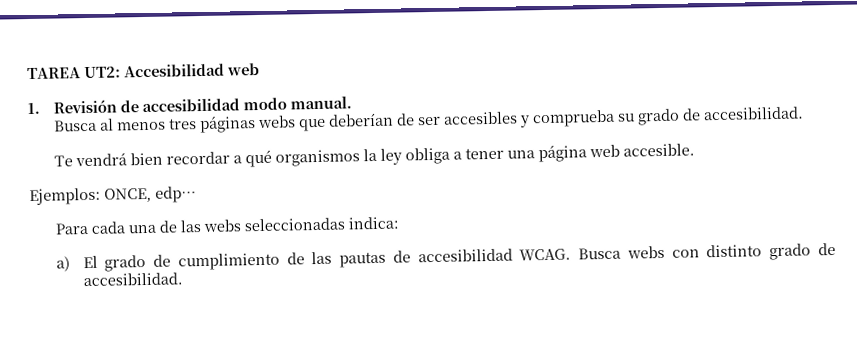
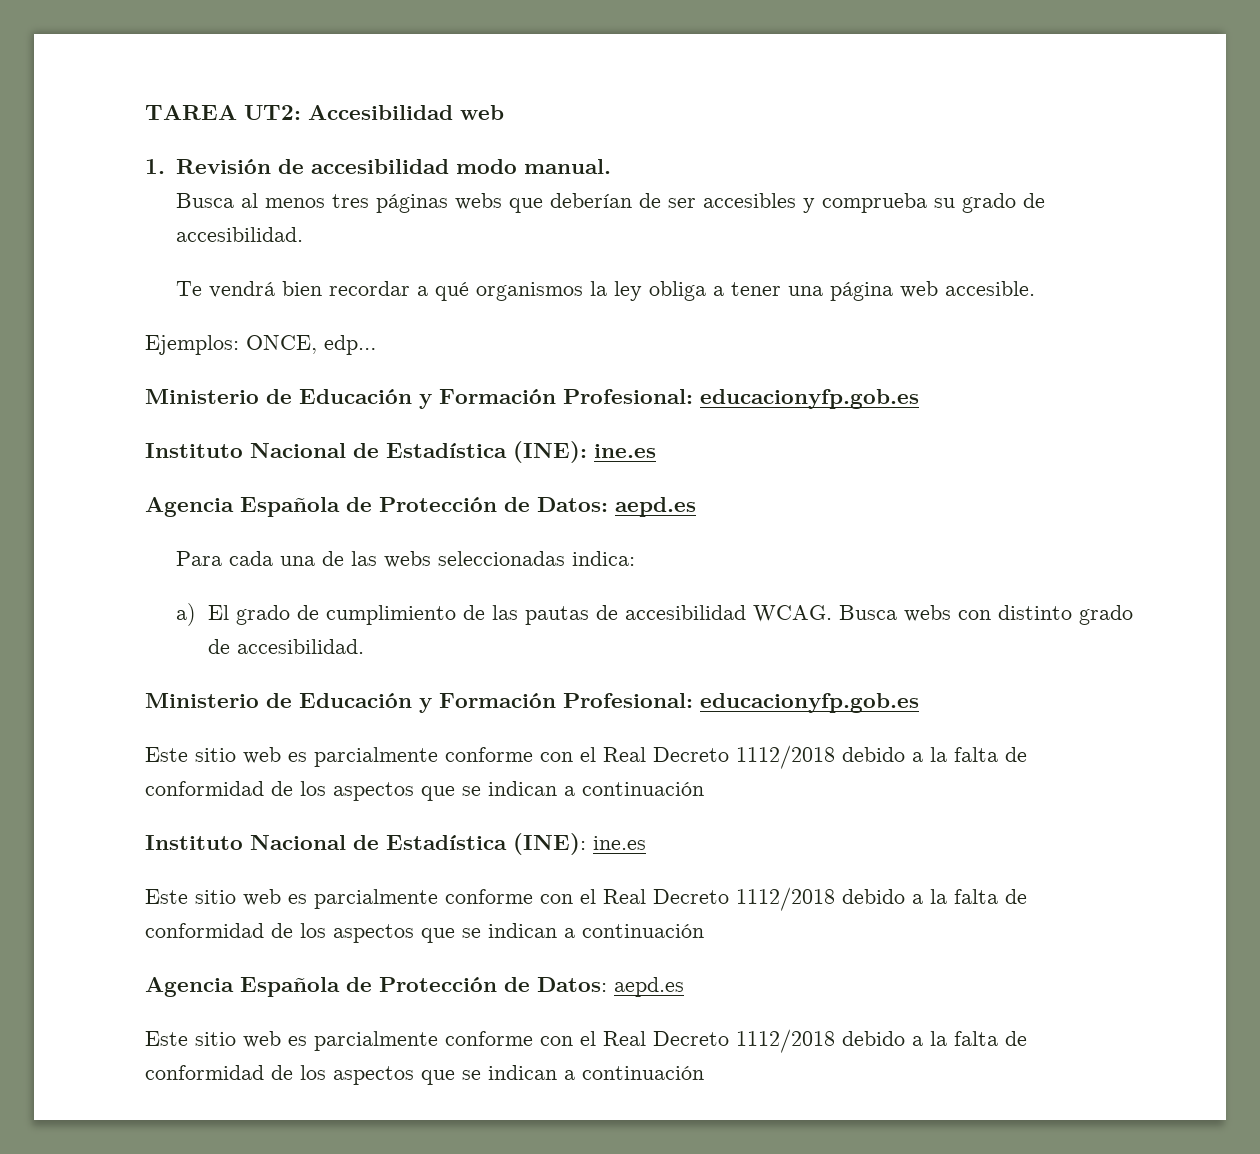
  Ejemplos: ONCE, edp…
+ Ministerio de Educación y Formación Profesional: educacionyfp.gob.es
+ Instituto Nacional de Estadística (INE): ine.es
+ Agencia Española de Protección de Datos: aepd.es
  Busca webs con distinto grado de accesibilidad.
+ Ministerio de Educación y Formación Profesional: educacionyfp.gob.es
+ Este sitio web es parcialmente conforme con el Real Decreto 1112/2018 debido a la falta de conformidad de los aspectos que se indican a continuación
+ Instituto Nacional de Estadística (INE): ine.es
+ Este sitio web es parcialmente conforme con el Real Decreto 1112/2018 debido a la falta de conformidad de los aspectos que se indican a continuación
+ Agencia Española de Protección de Datos: aepd.es
+ Este sitio web es parcialmente conforme con el Real Decreto 1112/2018 debido a la falta de conformidad de los aspectos que se indican a continuación

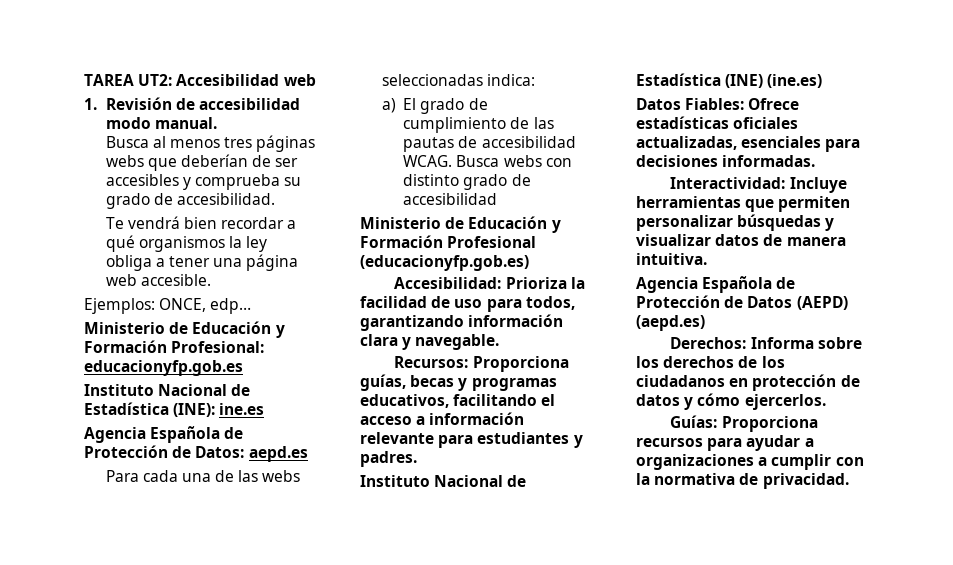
- Busca webs con distinto grado de accesibilidad.
- Ministerio de Educación y Formación Profesional: educacionyfp.gob.es
- Este sitio web es parcialmente conforme con el Real Decreto 1112/2018 debido a la falta de conformidad de los aspectos que se indican a continuación
- Instituto Nacional de Estadística (INE): ine.es
- Este sitio web es parcialmente conforme con el Real Decreto 1112/2018 debido a la falta de conformidad de los aspectos que se indican a continuación
- Agencia Española de Protección de Datos: aepd.es
- Este sitio web es parcialmente conforme con el Real Decreto 1112/2018 debido a la falta de conformidad de los aspectos que se indican a continuación
+ Busca webs con distinto grado de accesibilidad
+ Ministerio de Educación y Formación Profesional (educacionyfp.gob.es)
+ Accesibilidad: Prioriza la facilidad de uso para todos, garantizando información clara y navegable.
+ Recursos: Proporciona guías, becas y programas educativos, facilitando el acceso a información relevante para estudiantes y padres.
+ Instituto Nacional de Estadística (INE) (ine.es)
+ Datos Fiables: Ofrece estadísticas oficiales actualizadas, esenciales para decisiones informadas.
+ Interactividad: Incluye herramientas que permiten personalizar búsquedas y visualizar datos de manera intuitiva.
+ Agencia Española de Protección de Datos (AEPD) (aepd.es)
+ Derechos: Informa sobre los derechos de los ciudadanos en protección de datos y cómo ejercerlos.
+ Guías: Proporciona recursos para ayudar a organizaciones a cumplir con la normativa de privacidad.

